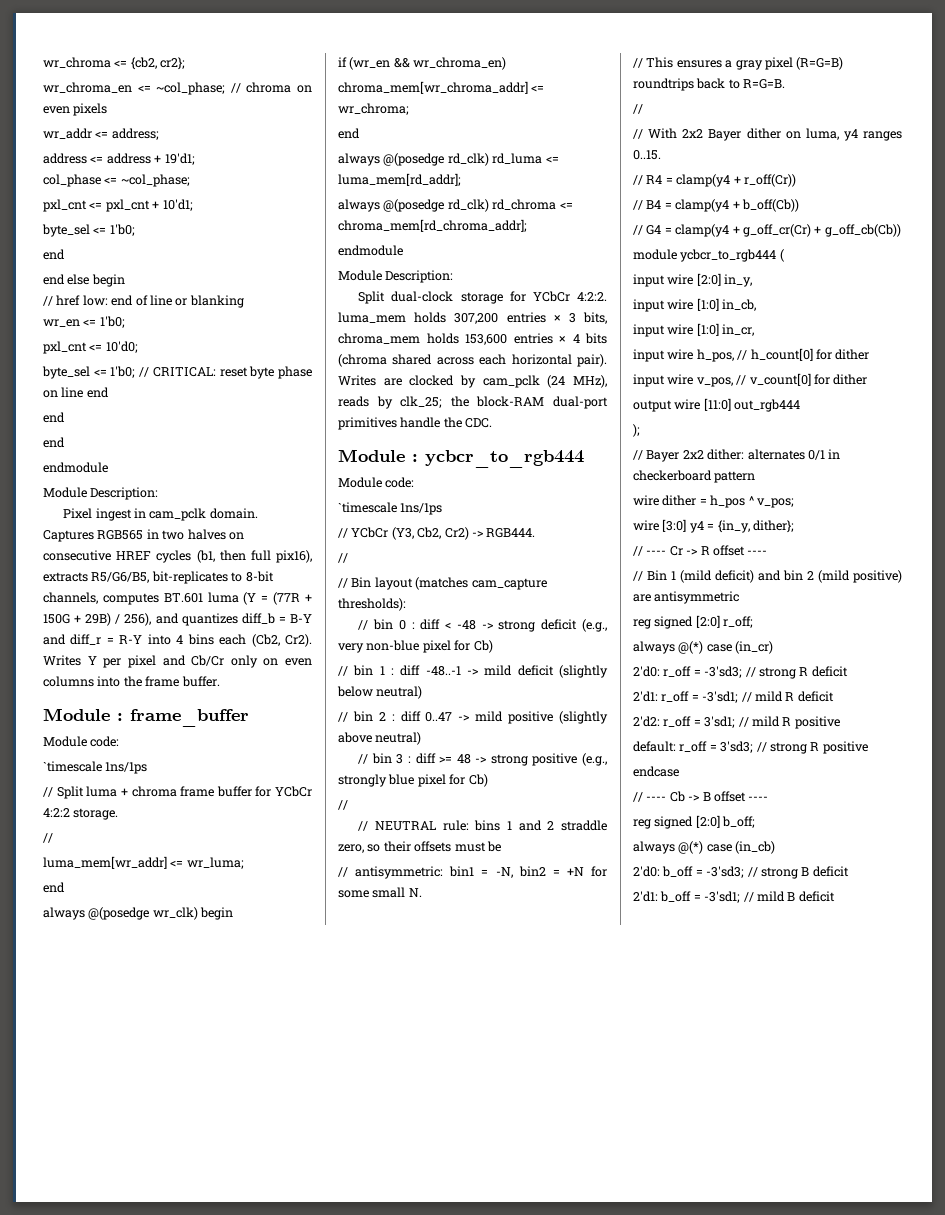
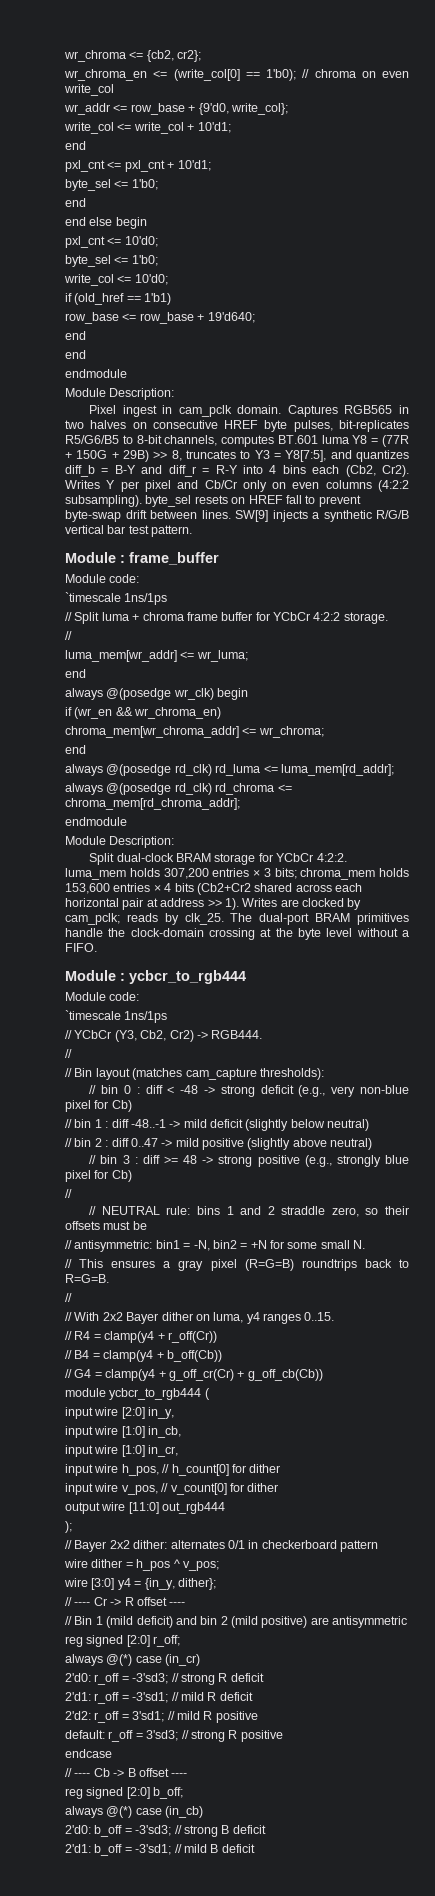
- wr_chroma_en <= ~col_phase; // chroma on even pixels
+ wr_chroma_en <= (write_col[0] == 1'b0); // chroma on even write_col
- wr_addr <= address;
- address <= address + 19'd1;
- col_phase <= ~col_phase;
+ wr_addr <= row_base + {9'd0, write_col};
+ write_col <= write_col + 10'd1;
+ end
- // href low: end of line or blanking
- wr_en <= 1'b0;
  pxl_cnt <= 10'd0;
- byte_sel <= 1'b0; // CRITICAL: reset byte phase on line end
+ byte_sel <= 1'b0;
+ write_col <= 10'd0;
+ if (old_href == 1'b1)
+ row_base <= row_base + 19'd640;
- Captures RGB565 in two halves on consecutive HREF cycles (b1, then full pix16), extracts R5/G6/B5, bit-replicates to 8-bit channels, computes BT.601 luma (Y = (77R + 150G + 29B) / 256), and quantizes diff_b = B-Y and diff_r = R-Y into 4 bins each (Cb2, Cr2).
+ Captures RGB565 in two halves on consecutive HREF byte pulses, bit-replicates R5/G6/B5 to 8-bit channels, computes BT.601 luma Y8 = (77R + 150G + 29B) >> 8, truncates to Y3 = Y8[7:5], and quantizes diff_b = B-Y and diff_r = R-Y into 4 bins each (Cb2, Cr2).
- Writes Y per pixel and Cb/Cr only on even columns into the frame buffer.
+ Writes Y per pixel and Cb/Cr only on even columns (4:2:2 subsampling). byte_sel resets on HREF fall to prevent byte-swap drift between lines. SW[9] injects a synthetic R/G/B vertical bar test pattern.
- Split dual-clock storage for YCbCr 4:2:2. luma_mem holds 307,200 entries × 3 bits, chroma_mem holds 153,600 entries × 4 bits (chroma shared across each horizontal pair). Writes are clocked by cam_pclk (24 MHz), reads by clk_25; the block-RAM dual-port primitives handle the CDC.
+ Split dual-clock BRAM storage for YCbCr 4:2:2. luma_mem holds 307,200 entries × 3 bits; chroma_mem holds 153,600 entries × 4 bits (Cb2+Cr2 shared across each horizontal pair at address >> 1). Writes are clocked by cam_pclk; reads by clk_25. The dual-port BRAM primitives handle the clock-domain crossing at the byte level without a FIFO.

